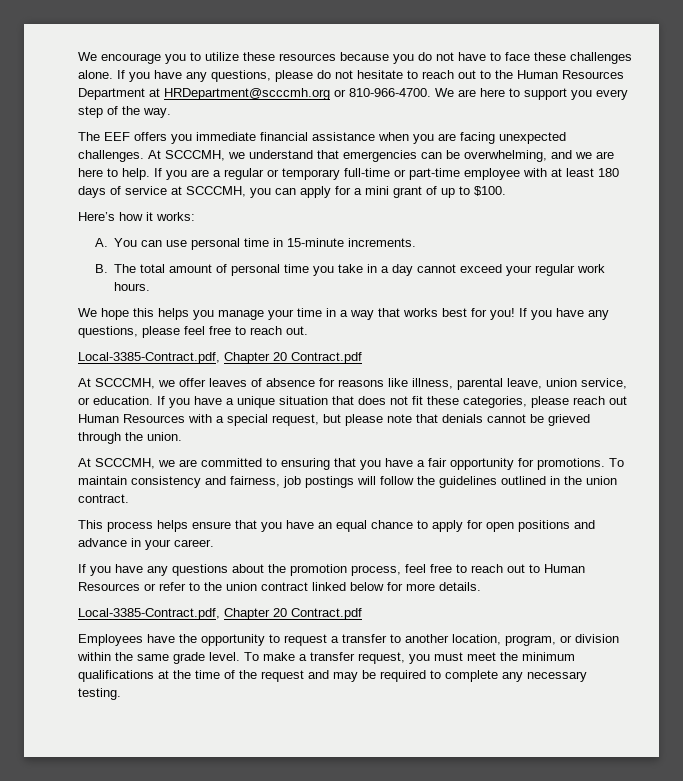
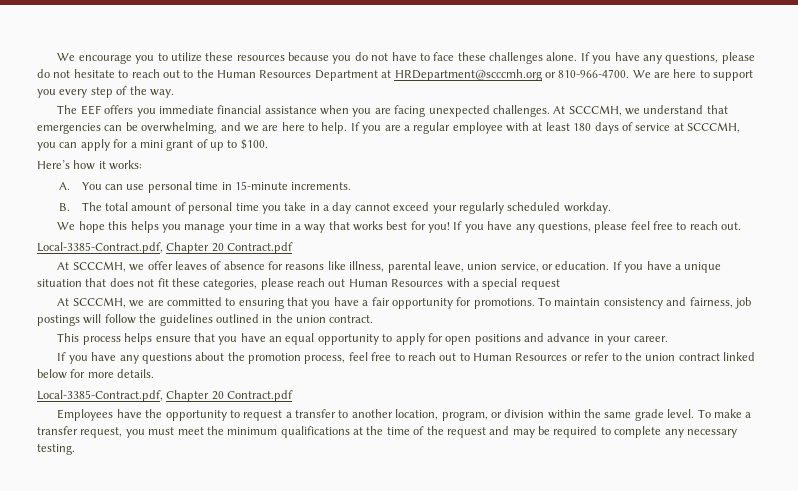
- If you are a regular or temporary full-time or part-time employee with at least 180 days of service at SCCCMH, you can apply for a mini grant of up to $100.
+ If you are a regular employee with at least 180 days of service at SCCCMH, you can apply for a mini grant of up to $100.
- B. The total amount of personal time you take in a day cannot exceed your regular work hours.
+ B. The total amount of personal time you take in a day cannot exceed your regularly scheduled workday.
- If you have a unique situation that does not fit these categories, please reach out Human Resources with a special request, but please note that denials cannot be grieved through the union.
+ If you have a unique situation that does not fit these categories, please reach out Human Resources with a special request
- This process helps ensure that you have an equal chance to apply for open positions and advance in your career.
+ This process helps ensure that you have an equal opportunity to apply for open positions and advance in your career.

